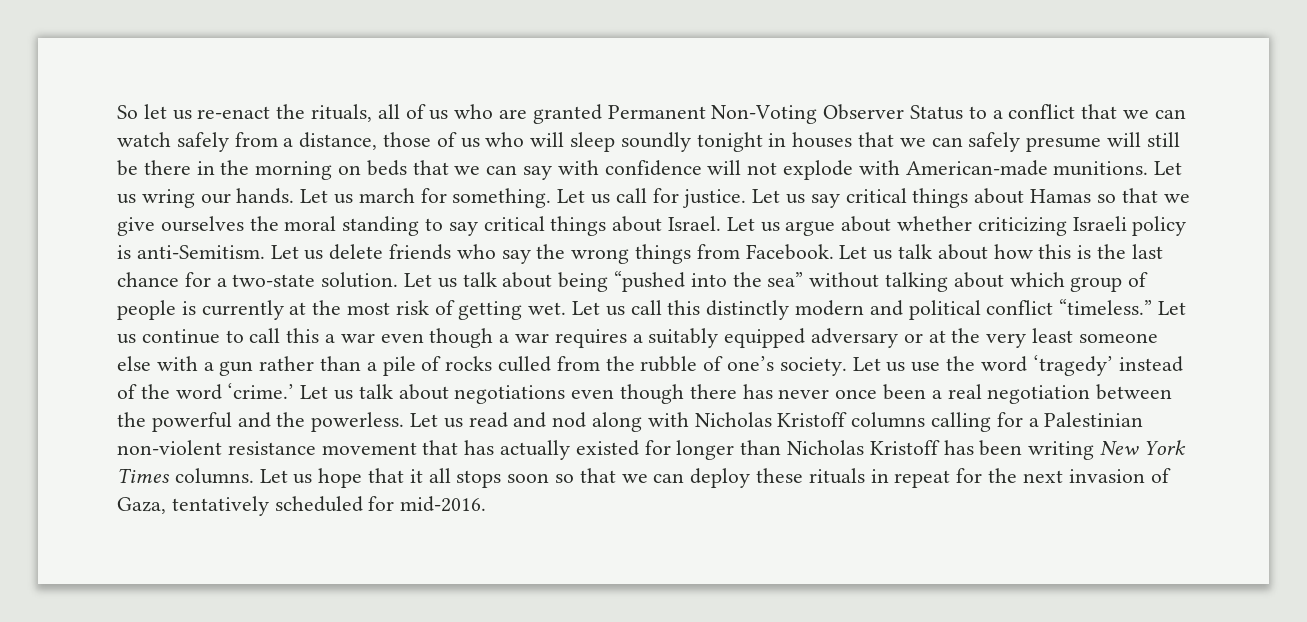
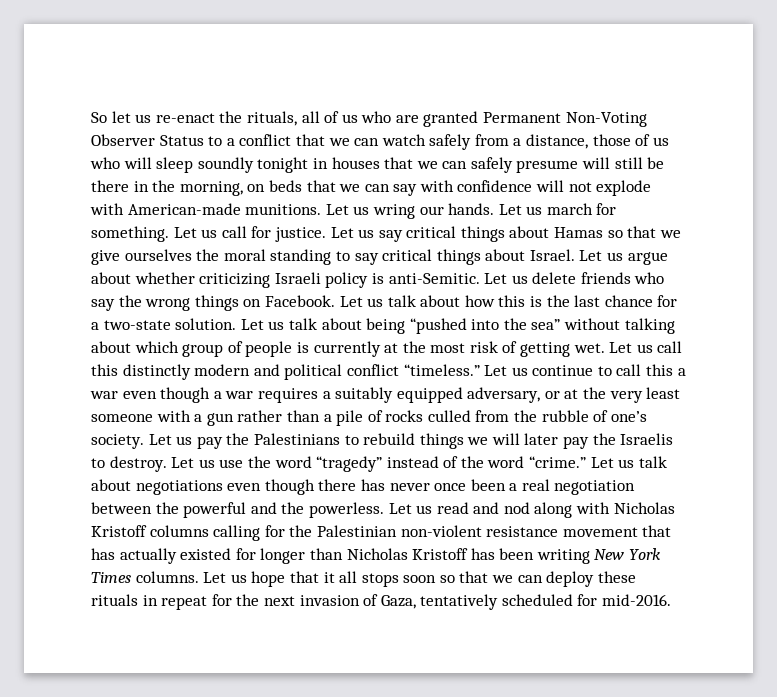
- So let us re-enact the rituals, all of us who are granted Permanent Non-Voting Observer Status to a conflict that we can watch safely from a distance, those of us who will sleep soundly tonight in houses that we can safely presume will still be there in the morning on beds that we can say with confidence will not explode with American-made munitions.
+ So let us re-enact the rituals, all of us who are granted Permanent Non-Voting Observer Status to a conflict that we can watch safely from a distance, those of us who will sleep soundly tonight in houses that we can safely presume will still be there in the morning, on beds that we can say with confidence will not explode with American-made munitions.
- Let us argue about whether criticizing Israeli policy is anti-Semitism.
+ Let us argue about whether criticizing Israeli policy is anti-Semitic.
- Let us delete friends who say the wrong things from Facebook.
+ Let us delete friends who say the wrong things on Facebook.
- Let us continue to call this a war even though a war requires a suitably equipped adversary or at the very least someone else with a gun rather than a pile of rocks culled from the rubble of one’s society.
+ Let us continue to call this a war even though a war requires a suitably equipped adversary, or at the very least someone with a gun rather than a pile of rocks culled from the rubble of one’s society.
- Let us use the word ‘tragedy’ instead of the word ‘crime.’
+ Let us pay the Palestinians to rebuild things we will later pay the Israelis to destroy. Let us use the word “tragedy” instead of the word “crime.”
- Let us read and nod along with Nicholas Kristoff columns calling for a Palestinian non-violent resistance movement that has actually existed for longer than Nicholas Kristoff has been writing New York Times columns.
+ Let us read and nod along with Nicholas Kristoff columns calling for the Palestinian non-violent resistance movement that has actually existed for longer than Nicholas Kristoff has been writing New York Times columns.

